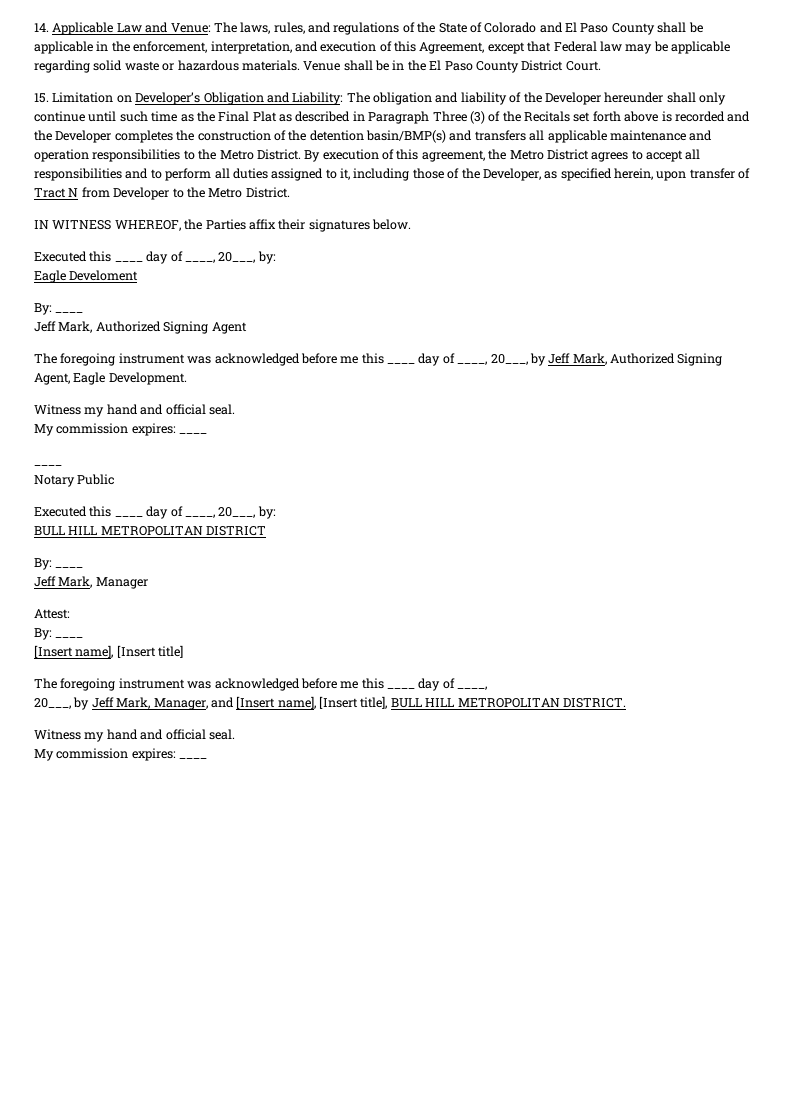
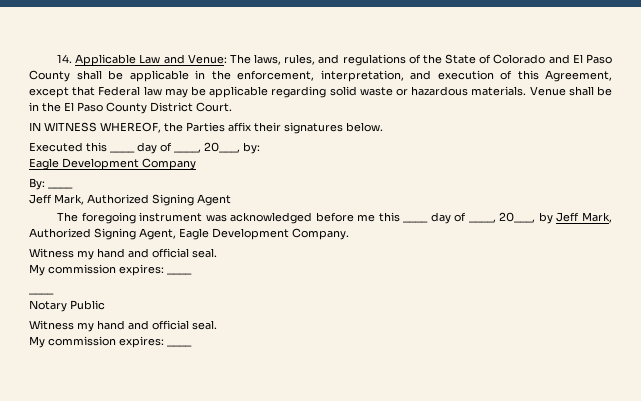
- 15. Limitation on Developer’s Obligation and Liability: The obligation and liability of the Developer hereunder shall only continue until such time as the Final Plat as described in Paragraph Three (3) of the Recitals set forth above is recorded and the Developer completes the construction of the detention basin/BMP(s) and transfers all applicable maintenance and operation responsibilities to the Metro District. By execution of this agreement, the Metro District agrees to accept all responsibilities and to perform all duties assigned to it, including those of the Developer, as specified herein, upon transfer of Tract N from Developer to the Metro District.
- Eagle Develoment
+ Eagle Development Company
- The foregoing instrument was acknowledged before me this ____ day of ____, 20___, by Jeff Mark, Authorized Signing Agent, Eagle Development.
+ The foregoing instrument was acknowledged before me this ____ day of ____, 20___, by Jeff Mark, Authorized Signing Agent, Eagle Development Company.
  Notary Public
- Executed this ____ day of ____, 20___, by:
- BULL HILL METROPOLITAN DISTRICT
- By: ____
- Jeff Mark, Manager
- Attest:
- By: ____
- [Insert name], [Insert title]
- The foregoing instrument was acknowledged before me this ____ day of ____,
- 20___, by Jeff Mark, Manager, and [Insert name], [Insert title], BULL HILL METROPOLITAN DISTRICT.

